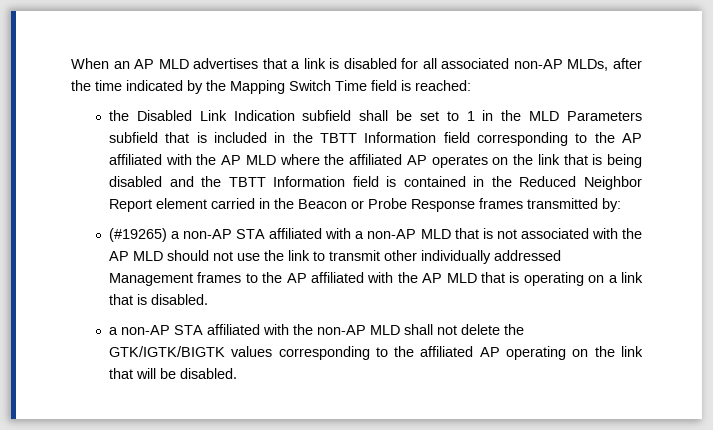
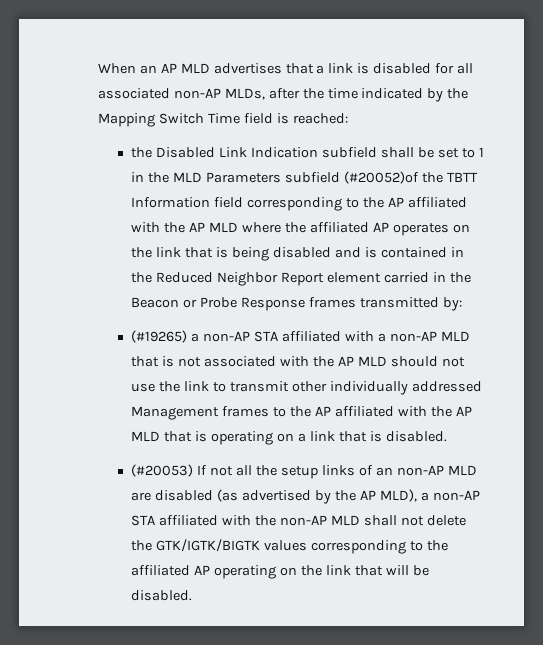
- the Disabled Link Indication subfield shall be set to 1 in the MLD Parameters subfield that is included in the TBTT Information field corresponding to the AP affiliated with the AP MLD where the affiliated AP operates on the link that is being disabled and the TBTT Information field is contained in the Reduced Neighbor Report element carried in the Beacon or Probe Response frames transmitted by:
+ the Disabled Link Indication subfield shall be set to 1 in the MLD Parameters subfield (#20052)of the TBTT Information field corresponding to the AP affiliated with the AP MLD where the affiliated AP operates on the link that is being disabled and is contained in the Reduced Neighbor Report element carried in the Beacon or Probe Response frames transmitted by:
- a non-AP STA affiliated with the non-AP MLD shall not delete the GTK/IGTK/BIGTK values corresponding to the affiliated AP operating on the link that will be disabled.
+ (#20053) If not all the setup links of an non-AP MLD are disabled (as advertised by the AP MLD), a non-AP STA affiliated with the non-AP MLD shall not delete the GTK/IGTK/BIGTK values corresponding to the affiliated AP operating on the link that will be disabled.

